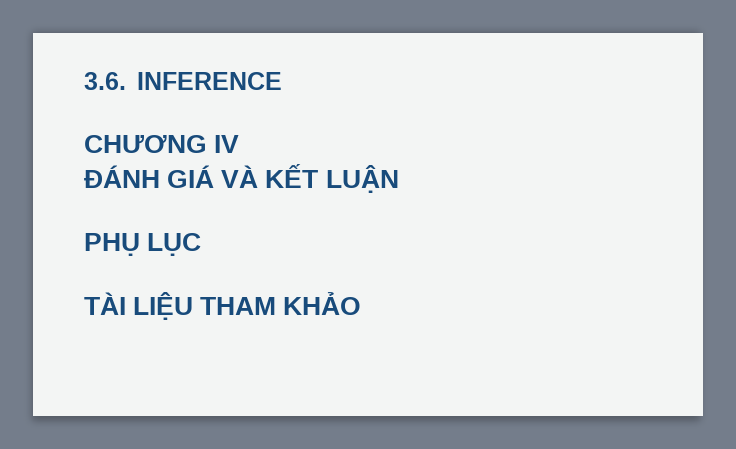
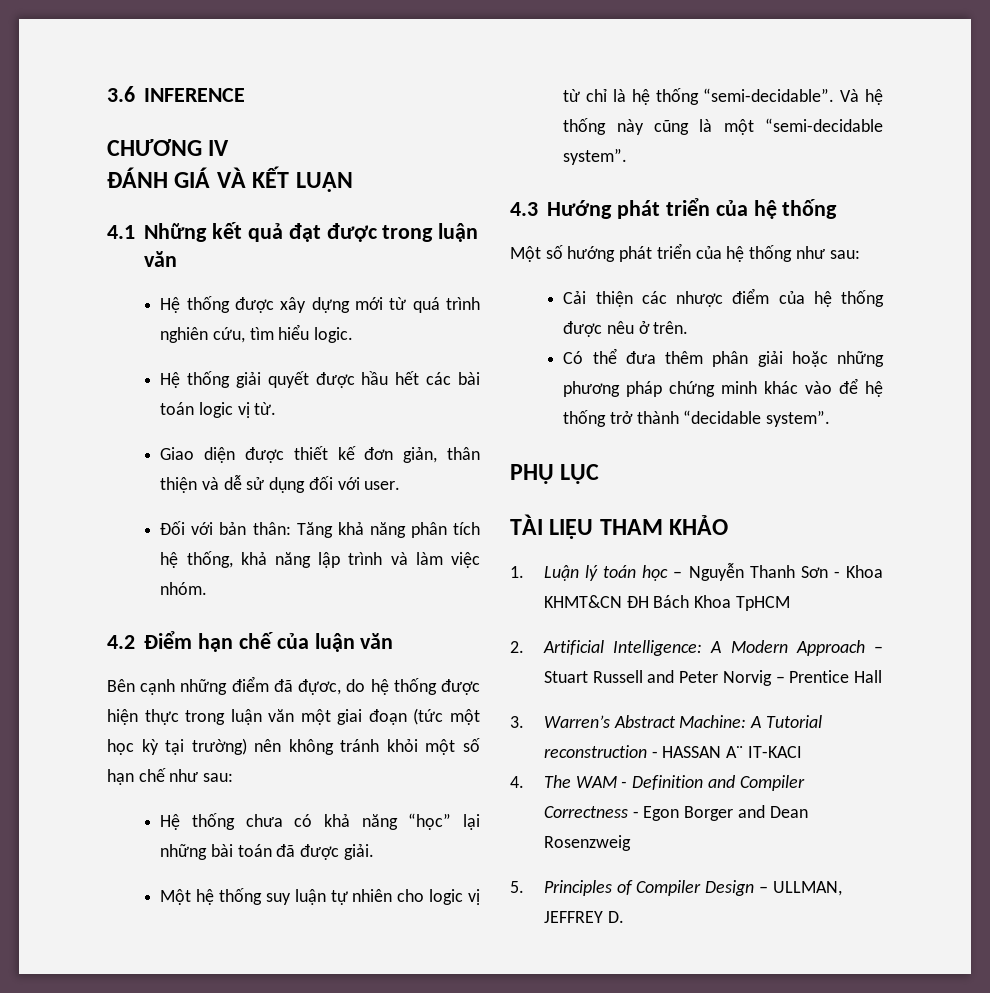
- 3.6. INFERENCE
+ 3.6 INFERENCE
+ 4.1 Những kết quả đạt được trong luận văn
+ Hệ thống được xây dựng mới từ quá trình nghiên cứu, tìm hiểu logic.
+ Hệ thống giải quyết được hầu hết các bài toán logic vị từ.
+ Giao diện được thiết kế đơn giản, thân thiện và dễ sử dụng đối với user.
+ Đối với bản thân: Tăng khả năng phân tích hệ thống, khả năng lập trình và làm việc nhóm.
+ 4.2 Điểm hạn chế của luận văn
+ Bên cạnh những điểm đã đựơc, do hệ thống được hiện thực trong luận văn một giai đoạn (tức một học kỳ tại trường) nên không tránh khỏi một số hạn chế như sau:
+ Hệ thống chưa có khả năng “học” lại những bài toán đã được giải.
+ Một hệ thống suy luận tự nhiên cho logic vị từ chỉ là hệ thống “semi-decidable”. Và hệ thống này cũng là một “semi-decidable system”.
+ 4.3 Hướng phát triển của hệ thống
+ Một số hướng phát triển của hệ thống như sau:
+ Cải thiện các nhược điểm của hệ thống được nêu ở trên.
+ Có thể đưa thêm phân giải hoặc những phương pháp chứng minh khác vào để hệ thống trở thành “decidable system”.
+ 1. Luận lý toán học – Nguyễn Thanh Sơn - Khoa KHMT&CN ĐH Bách Khoa TpHCM
+ 2. Artificial Intelligence: A Modern Approach – Stuart Russell and Peter Norvig – Prentice Hall
+ 3. Warren’s Abstract Machine: A Tutorial reconstruction - HASSAN A¨ IT-KACI
+ 4. The WAM - Definition and Compiler Correctness - Egon Borger and Dean Rosenzweig
+ 5. Principles of Compiler Design – ULLMAN, JEFFREY D.

